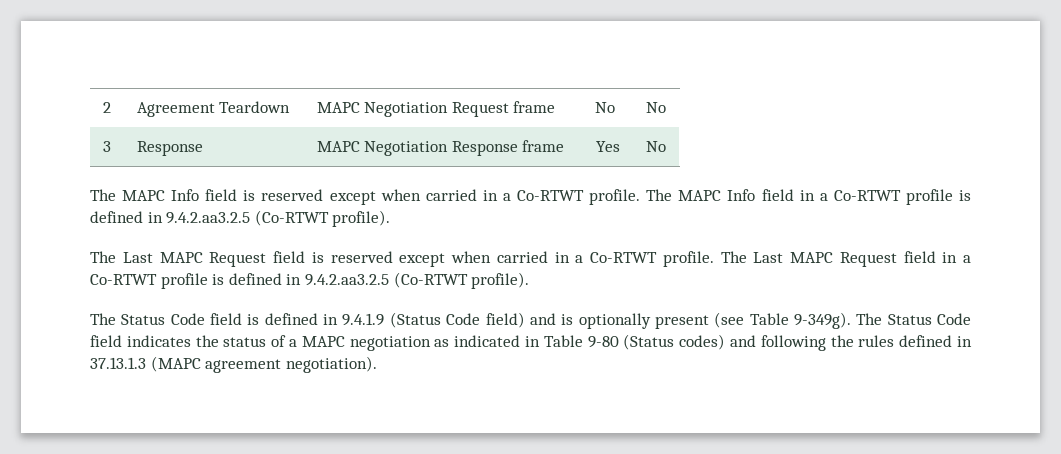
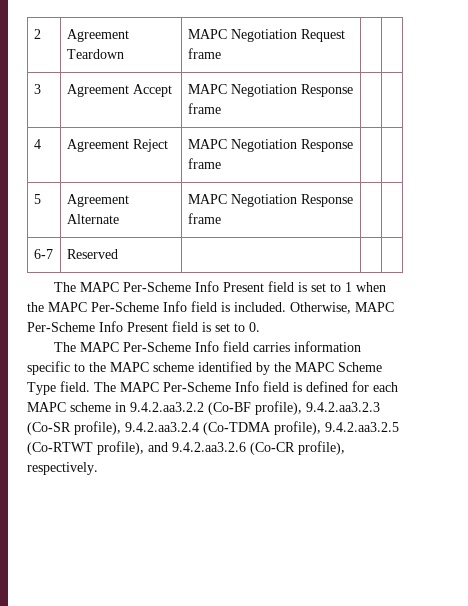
- 2 | Agreement Teardown | MAPC Negotiation Request frame | No | No
+ 2 | Agreement Teardown | MAPC Negotiation Request frame | |
- 3 | Response | MAPC Negotiation Response frame | Yes | No
- The MAPC Info field is reserved except when carried in a Co-RTWT profile. The MAPC Info field in a Co-RTWT profile is defined in 9.4.2.aa3.2.5 (Co-RTWT profile).
- The Last MAPC Request field is reserved except when carried in a Co-RTWT profile. The Last MAPC Request field in a Co-RTWT profile is defined in 9.4.2.aa3.2.5 (Co-RTWT profile).
- The Status Code field is defined in 9.4.1.9 (Status Code field) and is optionally present (see Table 9-349g). The Status Code field indicates the status of a MAPC negotiation as indicated in Table 9-80 (Status codes) and following the rules defined in 37.13.1.3 (MAPC agreement negotiation).
+ 3 | Agreement Accept | MAPC Negotiation Response frame | |
+ 4 | Agreement Reject | MAPC Negotiation Response frame | |
+ 5 | Agreement Alternate | MAPC Negotiation Response frame | |
+ 6-7 | Reserved | | |
+ The MAPC Per-Scheme Info Present field is set to 1 when the MAPC Per-Scheme Info field is included. Otherwise, MAPC Per-Scheme Info Present field is set to 0.
+ The MAPC Per-Scheme Info field carries information specific to the MAPC scheme identified by the MAPC Scheme Type field. The MAPC Per-Scheme Info field is defined for each MAPC scheme in 9.4.2.aa3.2.2 (Co-BF profile), 9.4.2.aa3.2.3 (Co-SR profile), 9.4.2.aa3.2.4 (Co-TDMA profile), 9.4.2.aa3.2.5 (Co-RTWT profile), and 9.4.2.aa3.2.6 (Co-CR profile), respectively.

